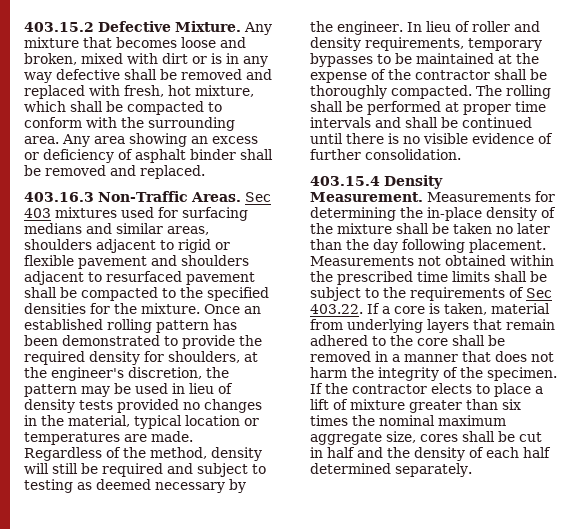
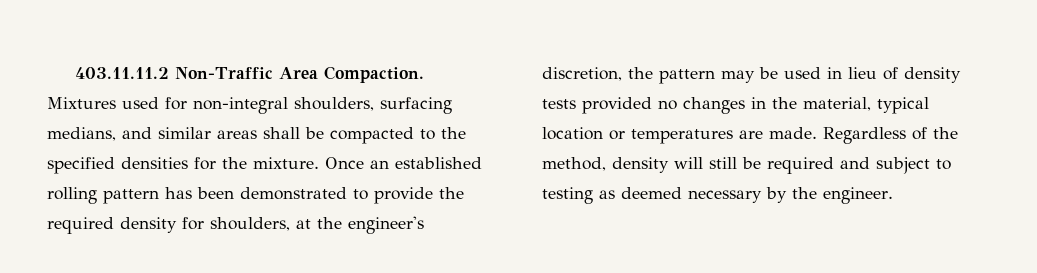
- 403.15.2 Defective Mixture. Any mixture that becomes loose and broken, mixed with dirt or is in any way defective shall be removed and replaced with fresh, hot mixture, which shall be compacted to conform with the surrounding area. Any area showing an excess or deficiency of asphalt binder shall be removed and replaced.
- 403.16.3 Non-Traffic Areas. Sec 403 mixtures used for surfacing medians and similar areas, shoulders adjacent to rigid or flexible pavement and shoulders adjacent to resurfaced pavement shall be compacted to the specified densities for the mixture.
+ 403.11.11.2 Non-Traffic Area Compaction. Mixtures used for non-integral shoulders, surfacing medians, and similar areas shall be compacted to the specified densities for the mixture.
- In lieu of roller and density requirements, temporary bypasses to be maintained at the expense of the contractor shall be thoroughly compacted. The rolling shall be performed at proper time intervals and shall be continued until there is no visible evidence of further consolidation.
- 403.15.4 Density Measurement. Measurements for determining the in-place density of the mixture shall be taken no later than the day following placement. Measurements not obtained within the prescribed time limits shall be subject to the requirements of Sec 403.22. If a core is taken, material from underlying layers that remain adhered to the core shall be removed in a manner that does not harm the integrity of the specimen. If the contractor elects to place a lift of mixture greater than six times the nominal maximum aggregate size, cores shall be cut in half and the density of each half determined separately.

